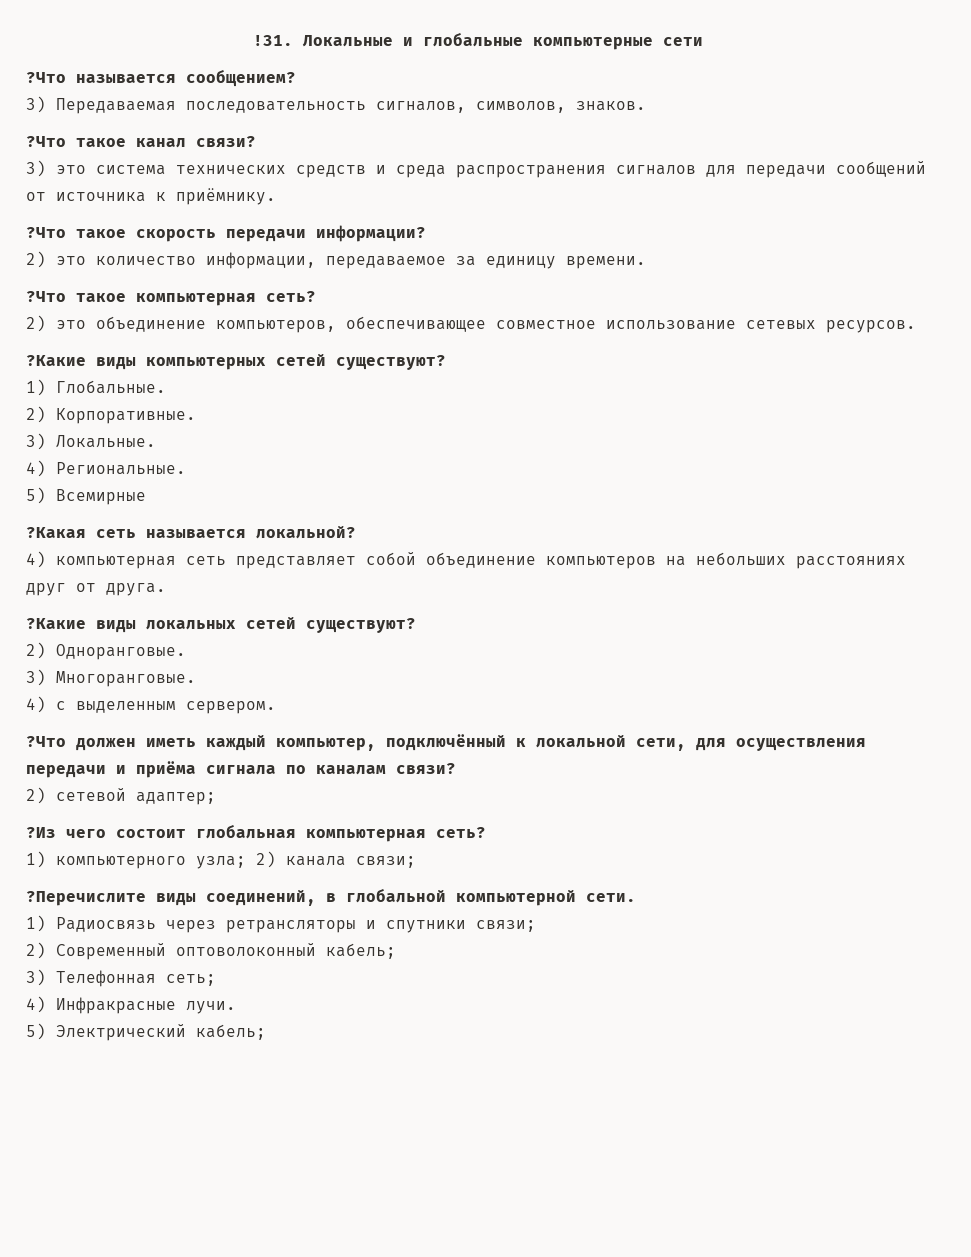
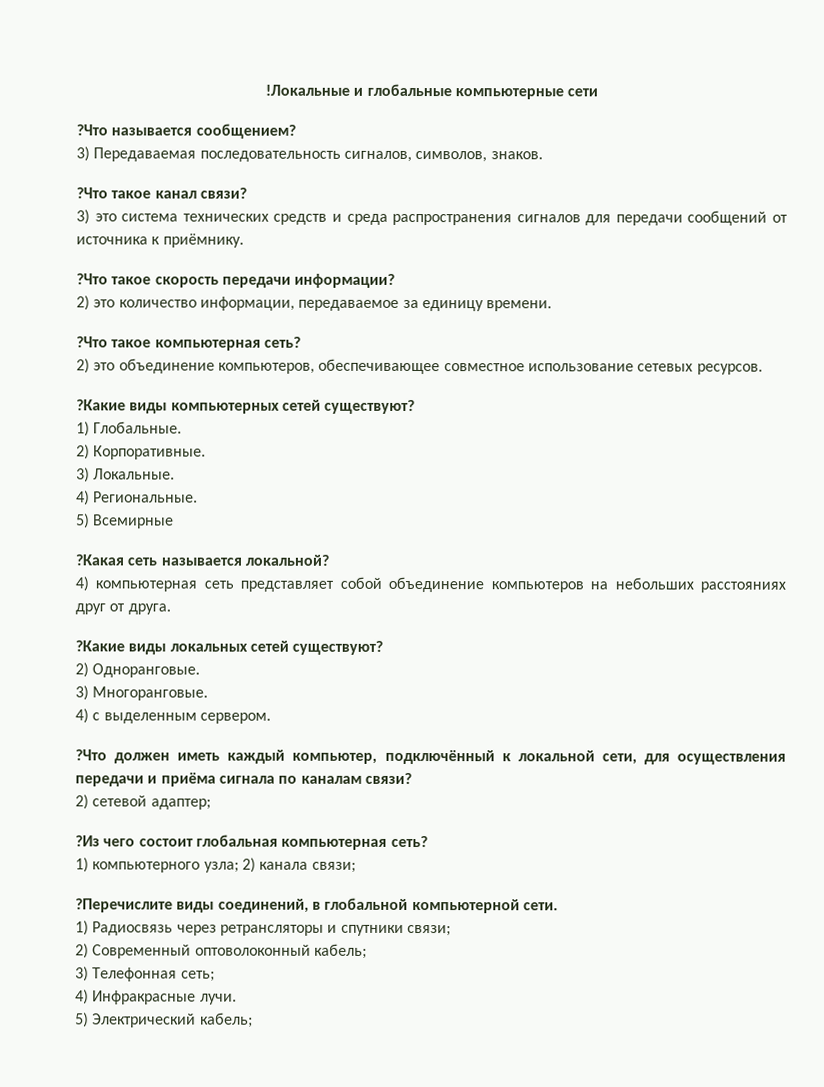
- !31. Локальные и глобальные компьютерные сети
+ !Локальные и глобальные компьютерные сети

